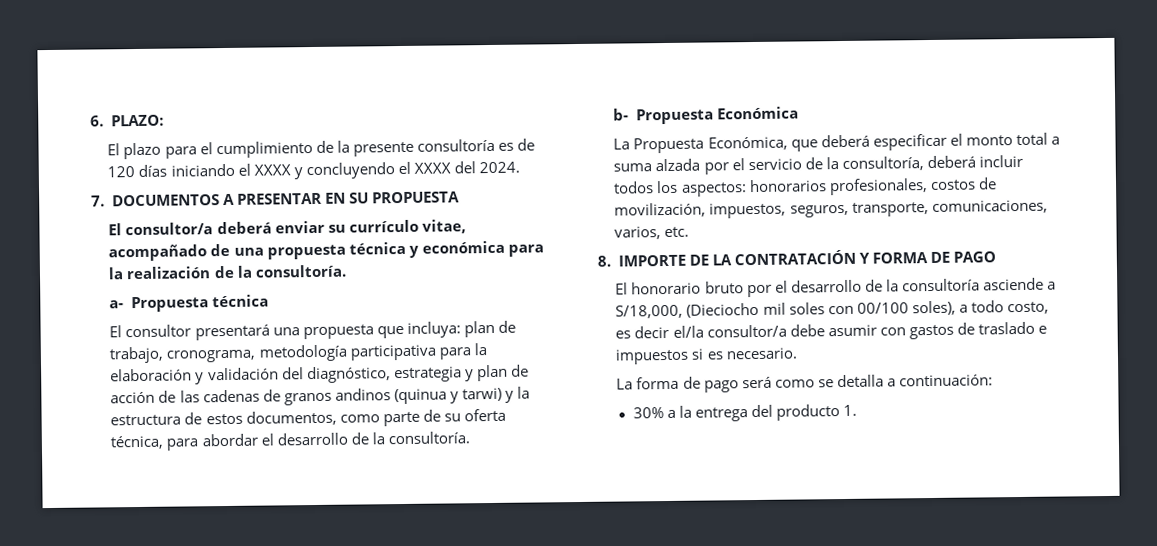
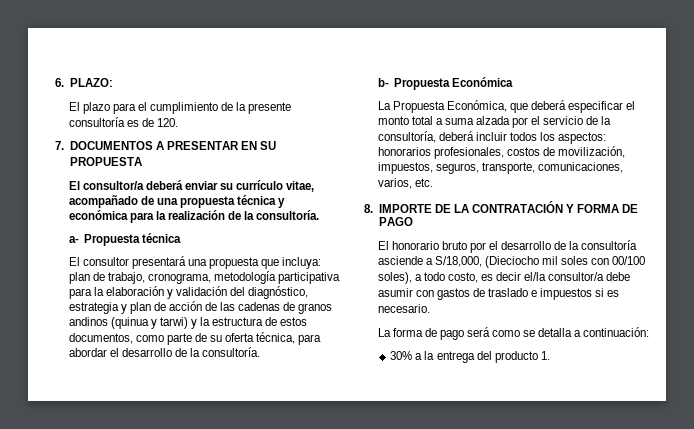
- El plazo para el cumplimiento de la presente consultoría es de 120 días iniciando el XXXX y concluyendo el XXXX del 2024.
+ El plazo para el cumplimiento de la presente consultoría es de 120.

